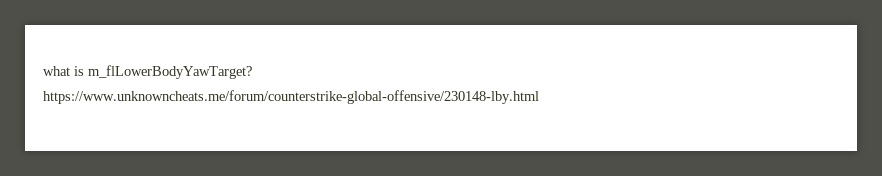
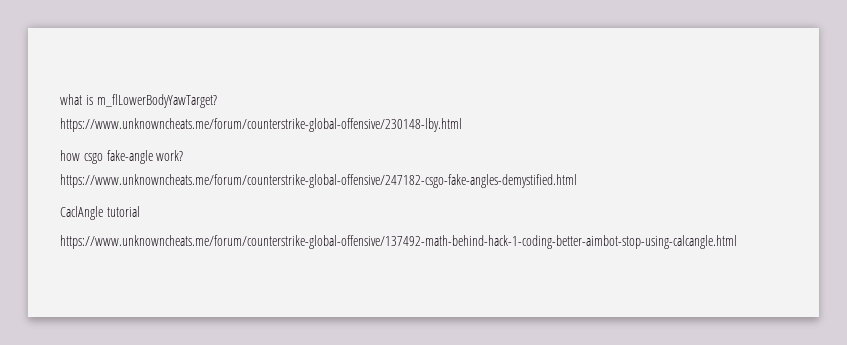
+ how csgo fake-angle work?
+ https://www.unknowncheats.me/forum/counterstrike-global-offensive/247182-csgo-fake-angles-demystified.html
+ CaclAngle tutorial
+ https://www.unknowncheats.me/forum/counterstrike-global-offensive/137492-math-behind-hack-1-coding-better-aimbot-stop-using-calcangle.html

